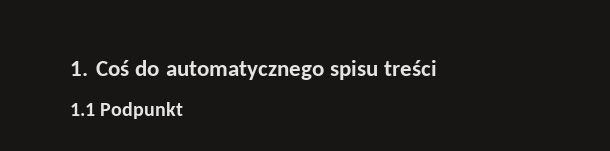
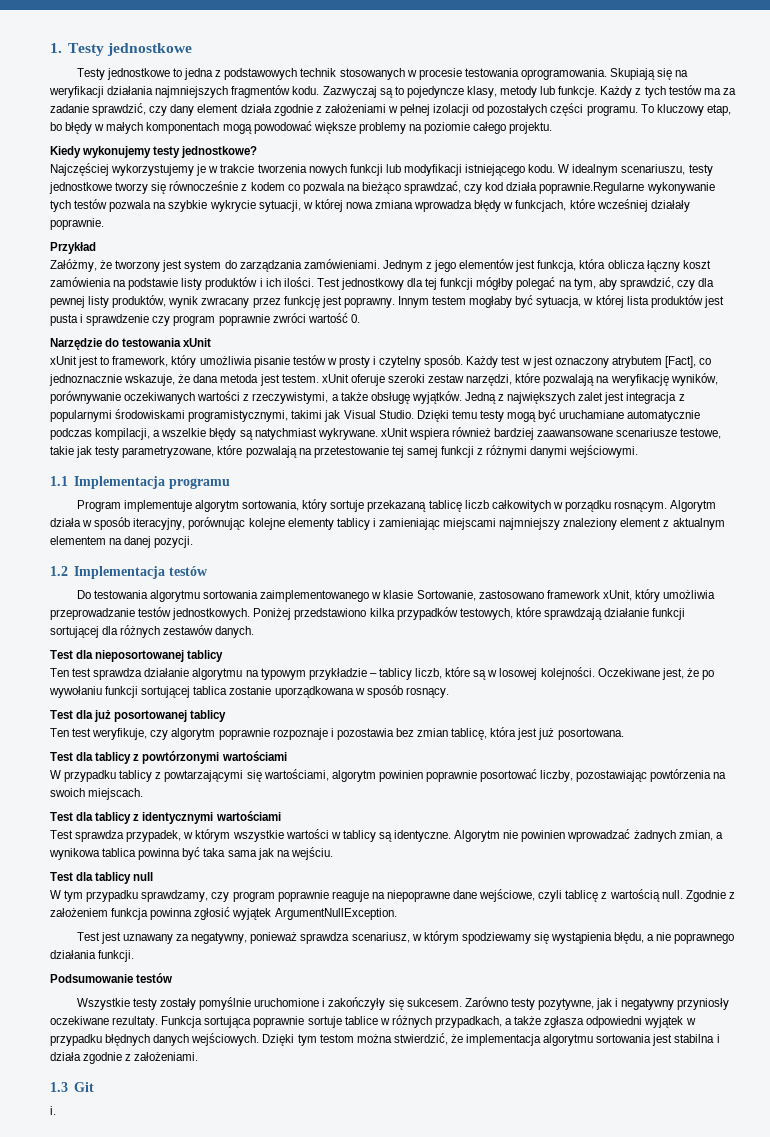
- 1. Coś do automatycznego spisu treści
- 1.1 Podpunkt
+ 1. Testy jednostkowe
+ Testy jednostkowe to jedna z podstawowych technik stosowanych w procesie testowania oprogramowania. Skupiają się na weryfikacji działania najmniejszych fragmentów kodu. Zazwyczaj są to pojedyncze klasy, metody lub funkcje. Każdy z tych testów ma za zadanie sprawdzić, czy dany element działa zgodnie z założeniami w pełnej izolacji od pozostałych części programu. To kluczowy etap, bo błędy w małych komponentach mogą powodować większe problemy na poziomie całego projektu.
+ Kiedy wykonujemy testy jednostkowe?
+ Najczęściej wykorzystujemy je w trakcie tworzenia nowych funkcji lub modyfikacji istniejącego kodu. W idealnym scenariuszu, testy jednostkowe tworzy się równocześnie z kodem co pozwala na bieżąco sprawdzać, czy kod działa poprawnie.Regularne wykonywanie tych testów pozwala na szybkie wykrycie sytuacji, w której nowa zmiana wprowadza błędy w funkcjach, które wcześniej działały poprawnie.
+ Przykład
+ Załóżmy, że tworzony jest system do zarządzania zamówieniami. Jednym z jego elementów jest funkcja, która oblicza łączny koszt zamówienia na podstawie listy produktów i ich ilości. Test jednostkowy dla tej funkcji mógłby polegać na tym, aby sprawdzić, czy dla pewnej listy produktów, wynik zwracany przez funkcję jest poprawny. Innym testem mogłaby być sytuacja, w której lista produktów jest pusta i sprawdzenie czy program poprawnie zwróci wartość 0.
+ Narzędzie do testowania xUnit
+ xUnit jest to framework, który umożliwia pisanie testów w prosty i czytelny sposób. Każdy test w jest oznaczony atrybutem [Fact], co jednoznacznie wskazuje, że dana metoda jest testem. xUnit oferuje szeroki zestaw narzędzi, które pozwalają na weryfikację wyników, porównywanie oczekiwanych wartości z rzeczywistymi, a także obsługę wyjątków. Jedną z największych zalet jest integracja z popularnymi środowiskami programistycznymi, takimi jak Visual Studio. Dzięki temu testy mogą być uruchamiane automatycznie podczas kompilacji, a wszelkie błędy są natychmiast wykrywane. xUnit wspiera również bardziej zaawansowane scenariusze testowe, takie jak testy parametryzowane, które pozwalają na przetestowanie tej samej funkcji z różnymi danymi wejściowymi.
+ 1.1 Implementacja programu
+ Program implementuje algorytm sortowania, który sortuje przekazaną tablicę liczb całkowitych w porządku rosnącym. Algorytm działa w sposób iteracyjny, porównując kolejne elementy tablicy i zamieniając miejscami najmniejszy znaleziony element z aktualnym elementem na danej pozycji.
+ 1.2 Implementacja testów
+ Do testowania algorytmu sortowania zaimplementowanego w klasie Sortowanie, zastosowano framework xUnit, który umożliwia przeprowadzanie testów jednostkowych. Poniżej przedstawiono kilka przypadków testowych, które sprawdzają działanie funkcji sortującej dla różnych zestawów danych.
+ Test dla nieposortowanej tablicy
+ Ten test sprawdza działanie algorytmu na typowym przykładzie – tablicy liczb, które są w losowej kolejności. Oczekiwane jest, że po wywołaniu funkcji sortującej tablica zostanie uporządkowana w sposób rosnący.
+ Test dla już posortowanej tablicy
+ Ten test weryfikuje, czy algorytm poprawnie rozpoznaje i pozostawia bez zmian tablicę, która jest już posortowana.
+ Test dla tablicy z powtórzonymi wartościami
+ W przypadku tablicy z powtarzającymi się wartościami, algorytm powinien poprawnie posortować liczby, pozostawiając powtórzenia na swoich miejscach.
+ Test dla tablicy z identycznymi wartościami
+ Test sprawdza przypadek, w którym wszystkie wartości w tablicy są identyczne. Algorytm nie powinien wprowadzać żadnych zmian, a wynikowa tablica powinna być taka sama jak na wejściu.
+ Test dla tablicy null
+ W tym przypadku sprawdzamy, czy program poprawnie reaguje na niepoprawne dane wejściowe, czyli tablicę z wartością null. Zgodnie z założeniem funkcja powinna zgłosić wyjątek ArgumentNullException.
+ Test jest uznawany za negatywny, ponieważ sprawdza scenariusz, w którym spodziewamy się wystąpienia błędu, a nie poprawnego działania funkcji.
+ Podsumowanie testów
+ Wszystkie testy zostały pomyślnie uruchomione i zakończyły się sukcesem. Zarówno testy pozytywne, jak i negatywny przyniosły oczekiwane rezultaty. Funkcja sortująca poprawnie sortuje tablice w różnych przypadkach, a także zgłasza odpowiedni wyjątek w przypadku błędnych danych wejściowych. Dzięki tym testom można stwierdzić, że implementacja algorytmu sortowania jest stabilna i działa zgodnie z założeniami.
+ 1.3 Git
+ i.

